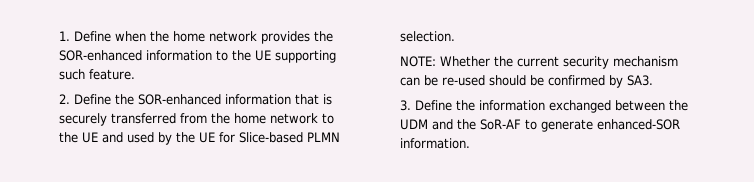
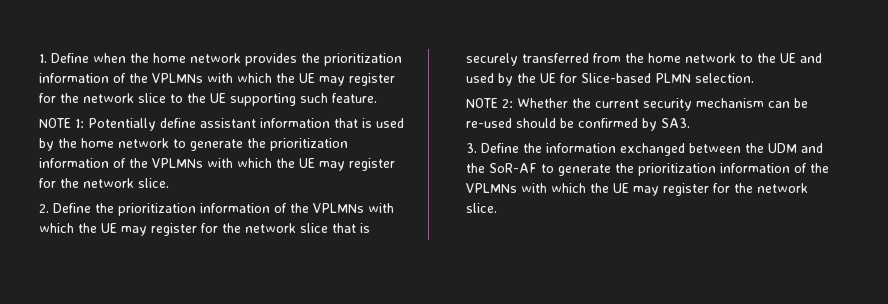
- 1. Define when the home network provides the SOR-enhanced information to the UE supporting such feature.
+ 1. Define when the home network provides the prioritization information of the VPLMNs with which the UE may register for the network slice to the UE supporting such feature.
- 2. Define the SOR-enhanced information that is securely transferred from the home network to the UE and used by the UE for Slice-based PLMN selection.
+ NOTE 1: Potentially define assistant information that is used by the home network to generate the prioritization information of the VPLMNs with which the UE may register for the network slice.
+ 2. Define the prioritization information of the VPLMNs with which the UE may register for the network slice that is securely transferred from the home network to the UE and used by the UE for Slice-based PLMN selection.
- NOTE: Whether the current security mechanism can be re-used should be confirmed by SA3.
+ NOTE 2: Whether the current security mechanism can be re-used should be confirmed by SA3.
- 3. Define the information exchanged between the UDM and the SoR-AF to generate enhanced-SOR information.
+ 3. Define the information exchanged between the UDM and the SoR-AF to generate the prioritization information of the VPLMNs with which the UE may register for the network slice.

